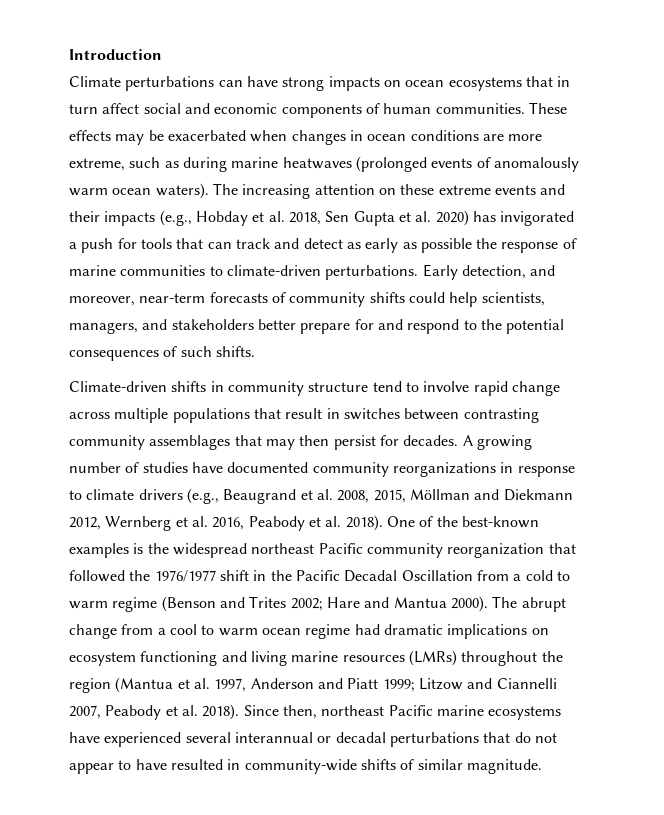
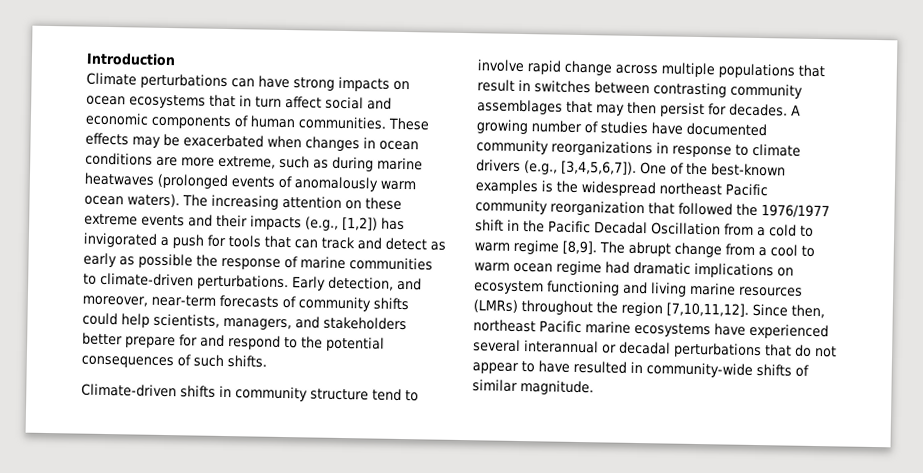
- The increasing attention on these extreme events and their impacts (e.g., Hobday et al. 2018, Sen Gupta et al. 2020) has invigorated a push for tools that can track and detect as early as possible the response of marine communities to climate-driven perturbations.
+ The increasing attention on these extreme events and their impacts (e.g., [1,2]) has invigorated a push for tools that can track and detect as early as possible the response of marine communities to climate-driven perturbations.
- A growing number of studies have documented community reorganizations in response to climate drivers (e.g., Beaugrand et al. 2008, 2015, Möllman and Diekmann 2012, Wernberg et al. 2016, Peabody et al. 2018).
+ A growing number of studies have documented community reorganizations in response to climate drivers (e.g., [3,4,5,6,7]).
- One of the best-known examples is the widespread northeast Pacific community reorganization that followed the 1976/1977 shift in the Pacific Decadal Oscillation from a cold to warm regime (Benson and Trites 2002; Hare and Mantua 2000).
+ One of the best-known examples is the widespread northeast Pacific community reorganization that followed the 1976/1977 shift in the Pacific Decadal Oscillation from a cold to warm regime [8,9].
- The abrupt change from a cool to warm ocean regime had dramatic implications on ecosystem functioning and living marine resources (LMRs) throughout the region (Mantua et al. 1997, Anderson and Piatt 1999; Litzow and Ciannelli 2007, Peabody et al. 2018).
+ The abrupt change from a cool to warm ocean regime had dramatic implications on ecosystem functioning and living marine resources (LMRs) throughout the region [7,10,11,12].

